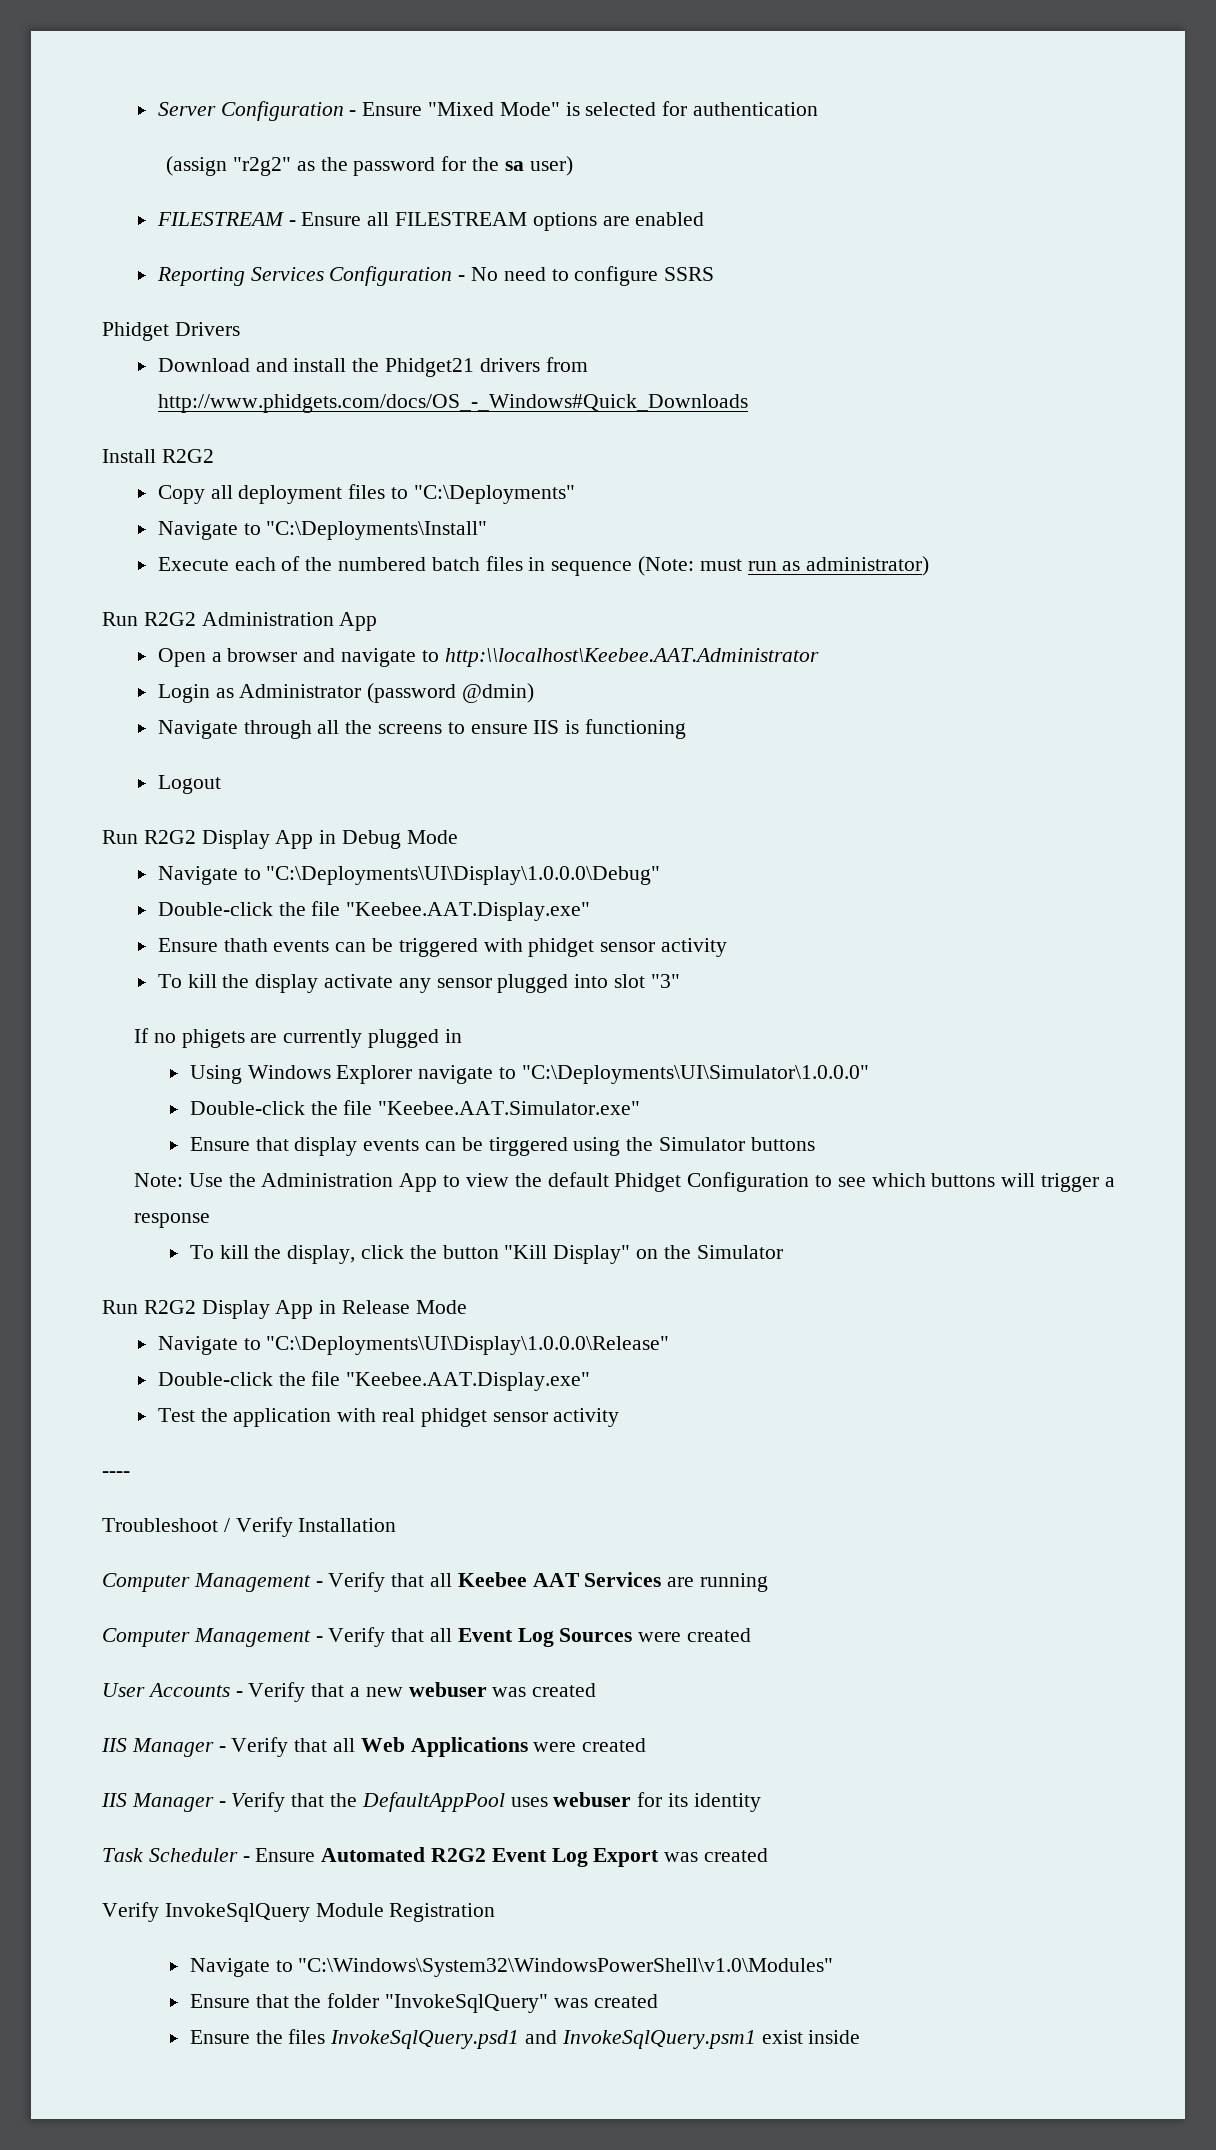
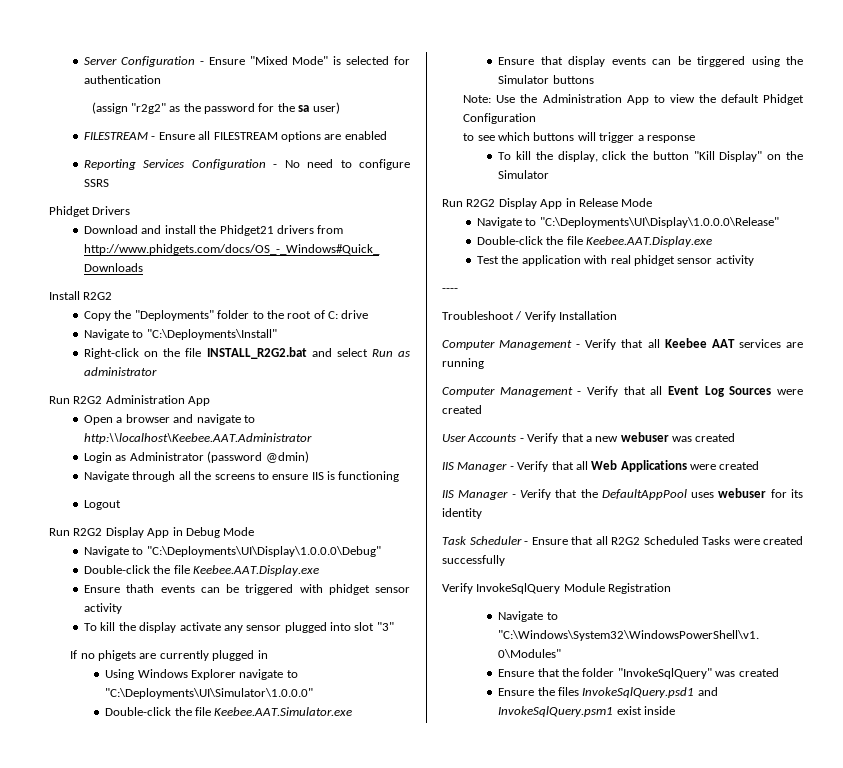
- Copy all deployment files to "C:\Deployments"
+ Copy the "Deployments" folder to the root of C: drive
  Navigate to "C:\Deployments\Install"
- Execute each of the numbered batch files in sequence (Note: must run as administrator)
+ Right-click on the file INSTALL_R2G2.bat and select Run as administrator
  Navigate to "C:\Deployments\UI\Display\1.0.0.0\Debug"
- Double-click the file "Keebee.AAT.Display.exe"
+ Double-click the file Keebee.AAT.Display.exe
- Double-click the file "Keebee.AAT.Simulator.exe"
+ Double-click the file Keebee.AAT.Simulator.exe
- Note: Use the Administration App to view the default Phidget Configuration to see which buttons will trigger a response
+ Note: Use the Administration App to view the default Phidget Configuration
+ to see which buttons will trigger a response
  Navigate to "C:\Deployments\UI\Display\1.0.0.0\Release"
- Double-click the file "Keebee.AAT.Display.exe"
+ Double-click the file Keebee.AAT.Display.exe
- Computer Management - Verify that all Keebee AAT Services are running
+ Computer Management - Verify that all Keebee AAT services are running
- Task Scheduler - Ensure Automated R2G2 Event Log Export was created
+ Task Scheduler - Ensure that all R2G2 Scheduled Tasks were created successfully

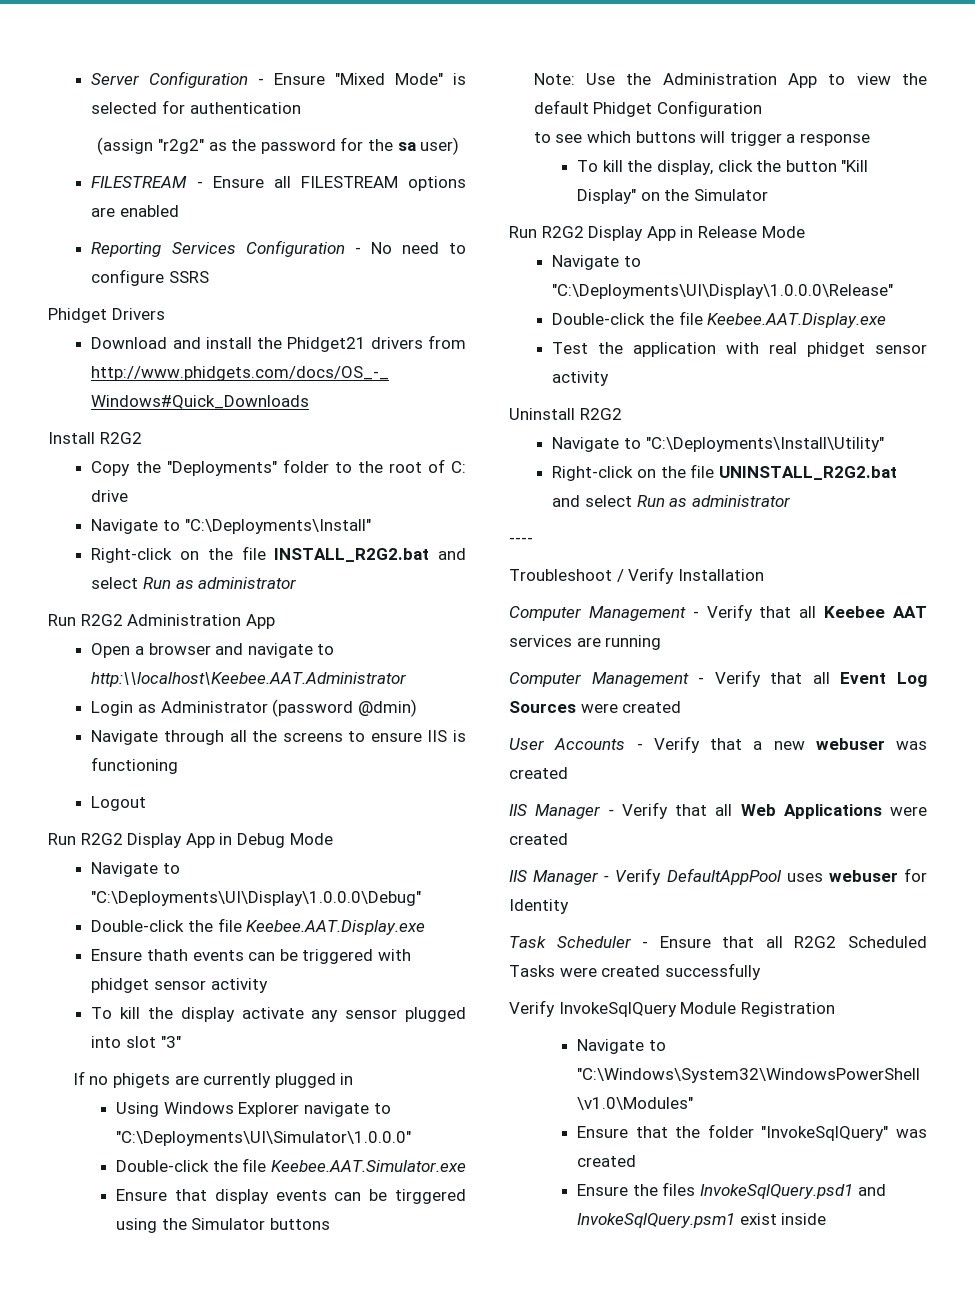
+ Uninstall R2G2
+ Navigate to "C:\Deployments\Install\Utility"
+ Right-click on the file UNINSTALL_R2G2.bat and select Run as administrator
- IIS Manager - Verify that the DefaultAppPool uses webuser for its identity
+ IIS Manager - Verify DefaultAppPool uses webuser for Identity

